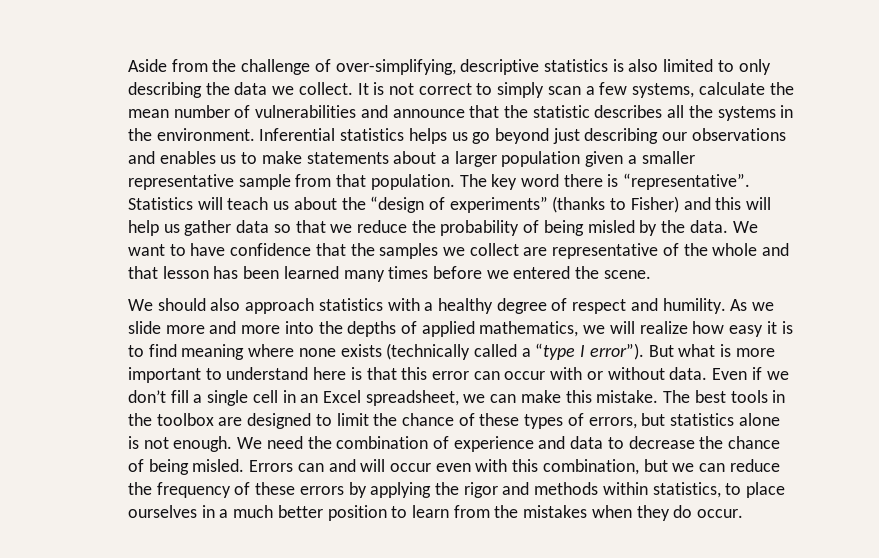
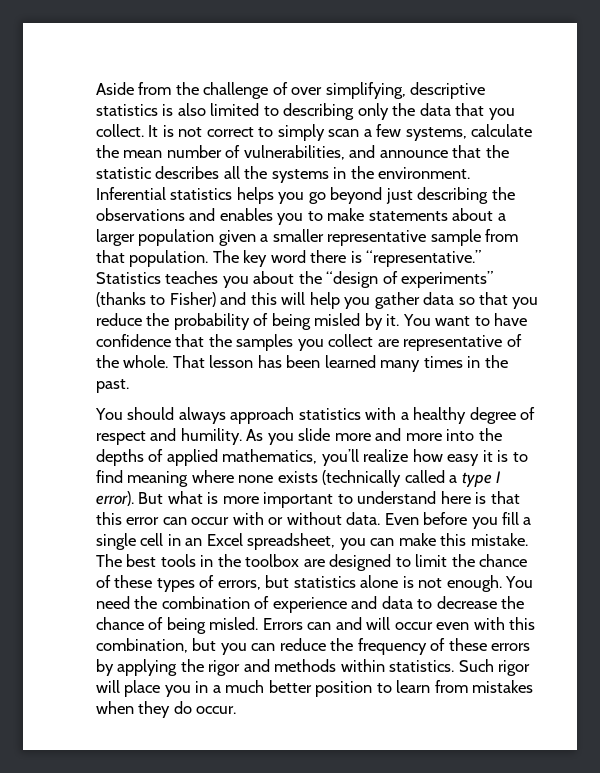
- Aside from the challenge of over-simplifying, descriptive statistics is also limited to only describing the data we collect.
+ Aside from the challenge of over simplifying, descriptive statistics is also limited to describing only the data that you collect.
- It is not correct to simply scan a few systems, calculate the mean number of vulnerabilities and announce that the statistic describes all the systems in the environment.
+ It is not correct to simply scan a few systems, calculate the mean number of vulnerabilities, and announce that the statistic describes all the systems in the environment.
- Inferential statistics helps us go beyond just describing our observations and enables us to make statements about a larger population given a smaller representative sample from that population.
+ Inferential statistics helps you go beyond just describing the observations and enables you to make statements about a larger population given a smaller representative sample from that population.
- The key word there is “representative”. Statistics will teach us about the “design of experiments” (thanks to Fisher) and this will help us gather data so that we reduce the probability of being misled by the data. We want to have confidence that the samples we collect are representative of the whole and that lesson has been learned many times before we entered the scene.
- We should also approach statistics with a healthy degree of respect and humility.
+ The key word there is “representative.” Statistics teaches you about the “design of experiments” (thanks to Fisher) and this will help you gather data so that you reduce the probability of being misled by it. You want to have confidence that the samples you collect are representative of the whole. That lesson has been learned many times in the past.
+ You should always approach statistics with a healthy degree of respect and humility.
- As we slide more and more into the depths of applied mathematics, we will realize how easy it is to find meaning where none exists (technically called a “type I error”).
+ As you slide more and more into the depths of applied mathematics, you’ll realize how easy it is to find meaning where none exists (technically called a type I error).
- Even if we don’t fill a single cell in an Excel spreadsheet, we can make this mistake.
+ Even before you fill a single cell in an Excel spreadsheet, you can make this mistake.
- We need the combination of experience and data to decrease the chance of being misled.
+ You need the combination of experience and data to decrease the chance of being misled.
- Errors can and will occur even with this combination, but we can reduce the frequency of these errors by applying the rigor and methods within statistics, to place ourselves in a much better position to learn from the mistakes when they do occur.
+ Errors can and will occur even with this combination, but you can reduce the frequency of these errors by applying the rigor and methods within statistics. Such rigor will place you in a much better position to learn from mistakes when they do occur.

